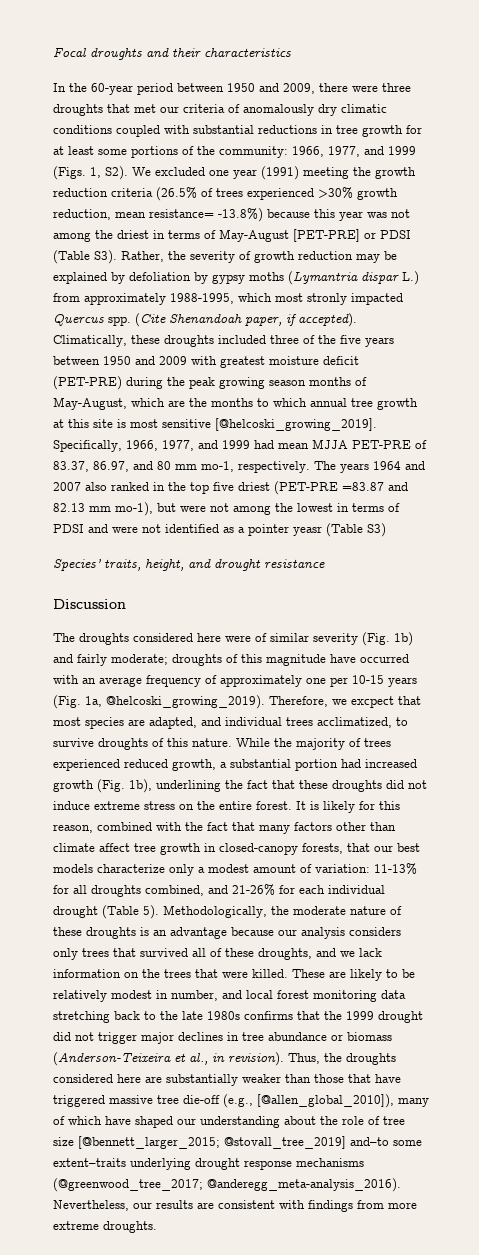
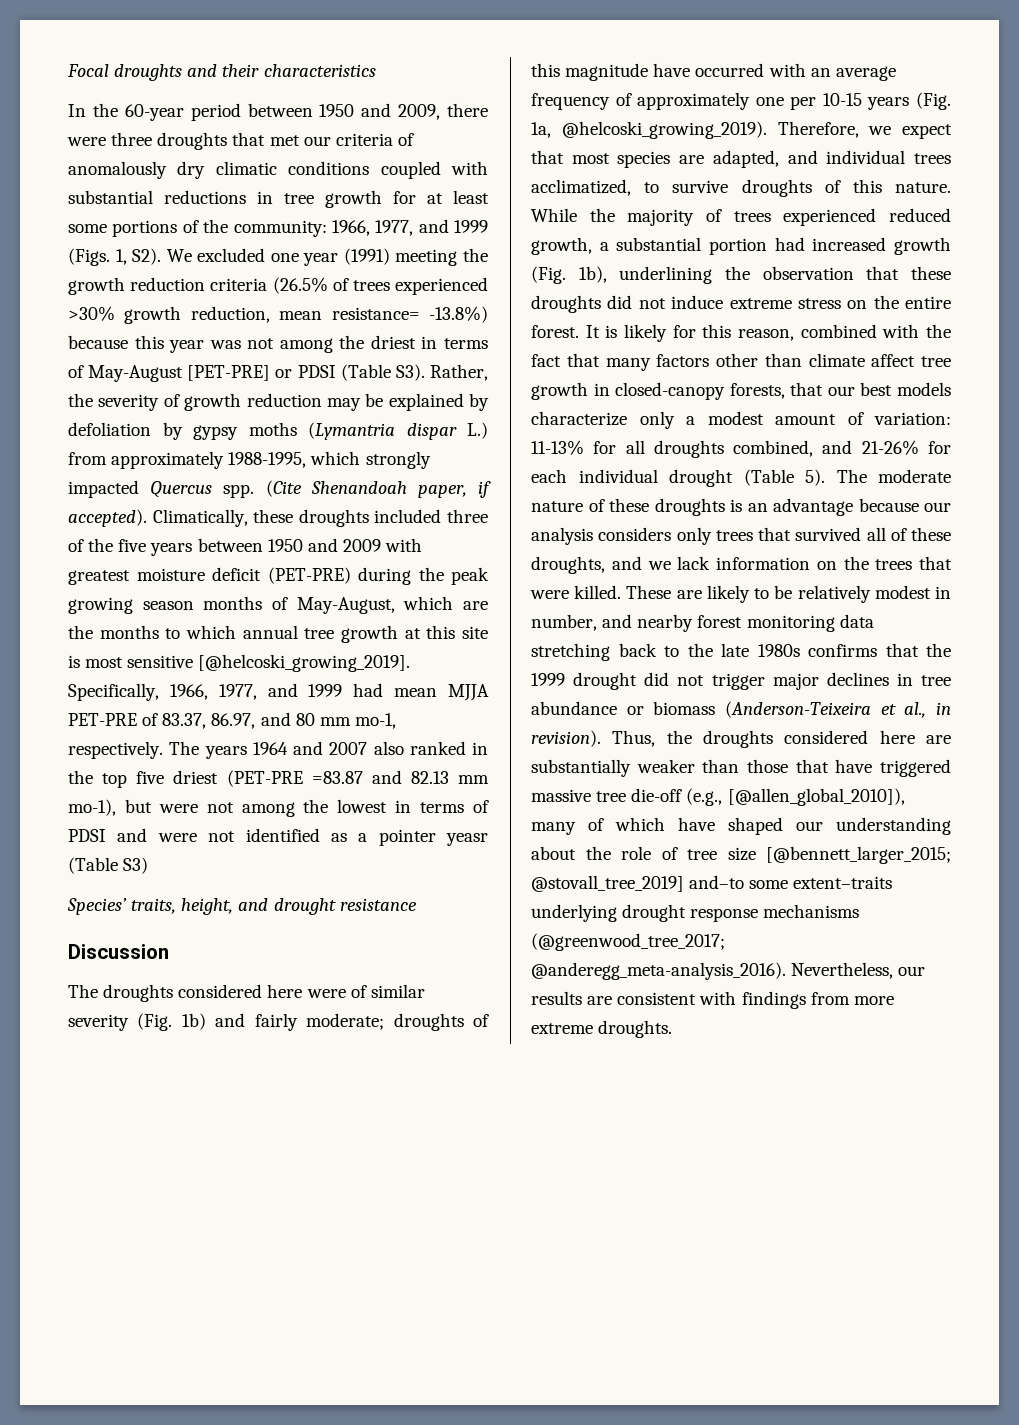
- 1966, 1977, and 1999 (Figs. 1, S2). We excluded one year (1991) meeting the growth reduction criteria (26.5% of trees experienced >30% growth reduction, mean resistance= -13.8%) because this year was not among the driest in terms of May-August [PET-PRE] or PDSI (Table S3). Rather, the severity of growth reduction may be explained by defoliation by gypsy moths (Lymantria dispar L.) from approximately 1988-1995, which most stronly impacted Quercus spp.
+ 1966, 1977, and 1999 (Figs. 1, S2). We excluded one year (1991) meeting the growth reduction criteria (26.5% of trees experienced >30% growth reduction, mean resistance= -13.8%) because this year was not among the driest in terms of May-August [PET-PRE] or PDSI (Table S3). Rather, the severity of growth reduction may be explained by defoliation by gypsy moths (Lymantria dispar L.) from approximately 1988-1995, which strongly impacted Quercus spp.
- Therefore, we excpect that most species are adapted, and individual trees acclimatized, to survive droughts of this nature.
+ Therefore, we expect that most species are adapted, and individual trees acclimatized, to survive droughts of this nature.
- While the majority of trees experienced reduced growth, a substantial portion had increased growth (Fig. 1b), underlining the fact that these droughts did not induce extreme stress on the entire forest.
+ While the majority of trees experienced reduced growth, a substantial portion had increased growth (Fig. 1b), underlining the observation that these droughts did not induce extreme stress on the entire forest.
- Methodologically, the moderate nature of these droughts is an advantage because our analysis considers only trees that survived all of these droughts, and we lack information on the trees that were killed.
+ The moderate nature of these droughts is an advantage because our analysis considers only trees that survived all of these droughts, and we lack information on the trees that were killed.
- These are likely to be relatively modest in number, and local forest monitoring data stretching back to the late 1980s confirms that the 1999 drought did not trigger major declines in tree abundance or biomass (Anderson-Teixeira et al., in revision).
+ These are likely to be relatively modest in number, and nearby forest monitoring data stretching back to the late 1980s confirms that the 1999 drought did not trigger major declines in tree abundance or biomass (Anderson-Teixeira et al., in revision).

